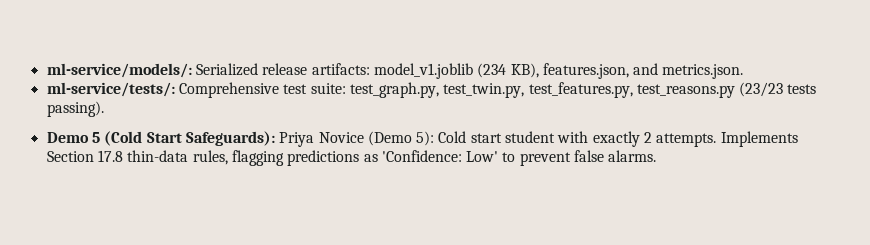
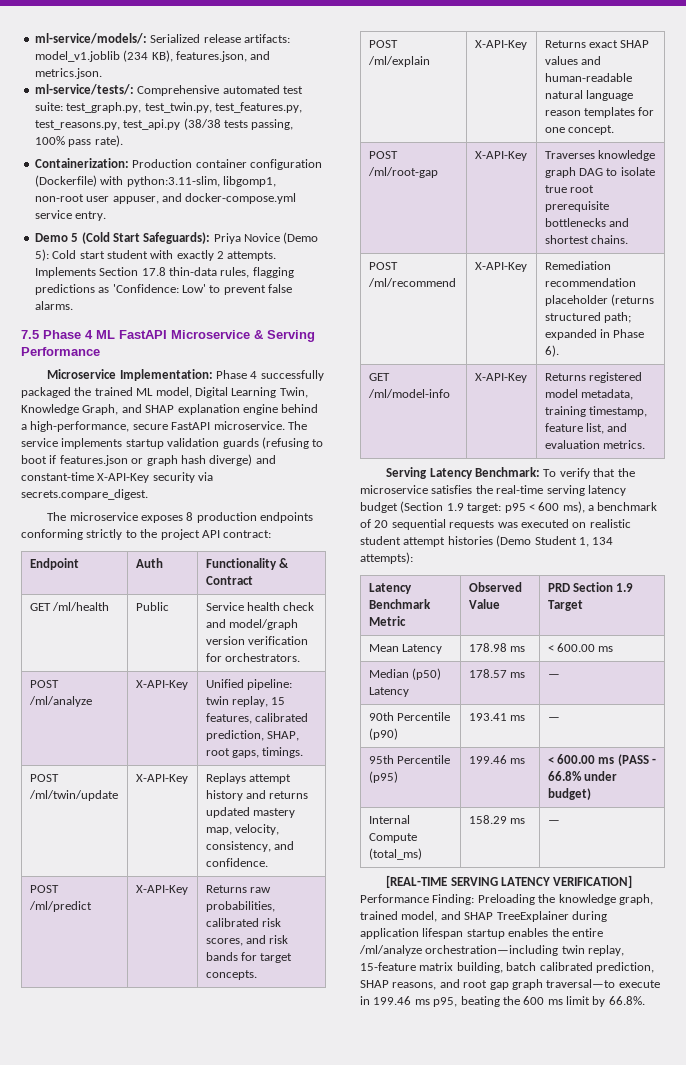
- ml-service/tests/: Comprehensive test suite: test_graph.py, test_twin.py, test_features.py, test_reasons.py (23/23 tests passing).
+ ml-service/tests/: Comprehensive automated test suite: test_graph.py, test_twin.py, test_features.py, test_reasons.py, test_api.py (38/38 tests passing, 100% pass rate).
+ Containerization: Production container configuration (Dockerfile) with python:3.11-slim, libgomp1, non-root user appuser, and docker-compose.yml service entry.
+ 7.5 Phase 4 ML FastAPI Microservice & Serving Performance
+ Microservice Implementation: Phase 4 successfully packaged the trained ML model, Digital Learning Twin, Knowledge Graph, and SHAP explanation engine behind a high-performance, secure FastAPI microservice. The service implements startup validation guards (refusing to boot if features.json or graph hash diverge) and constant-time X-API-Key security via secrets.compare_digest.
+ The microservice exposes 8 production endpoints conforming strictly to the project API contract:
+ Endpoint | Auth | Functionality & Contract
+ GET /ml/health | Public | Service health check and model/graph version verification for orchestrators.
+ POST /ml/analyze | X-API-Key | Unified pipeline: twin replay, 15 features, calibrated prediction, SHAP, root gaps, timings.
+ POST /ml/twin/update | X-API-Key | Replays attempt history and returns updated mastery map, velocity, consistency, and confidence.
+ POST /ml/predict | X-API-Key | Returns raw probabilities, calibrated risk scores, and risk bands for target concepts.
+ POST /ml/explain | X-API-Key | Returns exact SHAP values and human-readable natural language reason templates for one concept.
+ POST /ml/root-gap | X-API-Key | Traverses knowledge graph DAG to isolate true root prerequisite bottlenecks and shortest chains.
+ POST /ml/recommend | X-API-Key | Remediation recommendation placeholder (returns structured path; expanded in Phase 6).
+ GET /ml/model-info | X-API-Key | Returns registered model metadata, training timestamp, feature list, and evaluation metrics.
+ Serving Latency Benchmark: To verify that the microservice satisfies the real-time serving latency budget (Section 1.9 target: p95 < 600 ms), a benchmark of 20 sequential requests was executed on realistic student attempt histories (Demo Student 1, 134 attempts):
+ Latency Benchmark Metric | Observed Value | PRD Section 1.9 Target
+ Mean Latency | 178.98 ms | < 600.00 ms
+ Median (p50) Latency | 178.57 ms | —
+ 90th Percentile (p90) | 193.41 ms | —
+ 95th Percentile (p95) | 199.46 ms | < 600.00 ms (PASS - 66.8% under budget)
+ Internal Compute (total_ms) | 158.29 ms | —
+ [REAL-TIME SERVING LATENCY VERIFICATION] Performance Finding: Preloading the knowledge graph, trained model, and SHAP TreeExplainer during application lifespan startup enables the entire /ml/analyze orchestration—including twin replay, 15-feature matrix building, batch calibrated prediction, SHAP reasons, and root gap graph traversal—to execute in 199.46 ms p95, beating the 600 ms limit by 66.8%.

